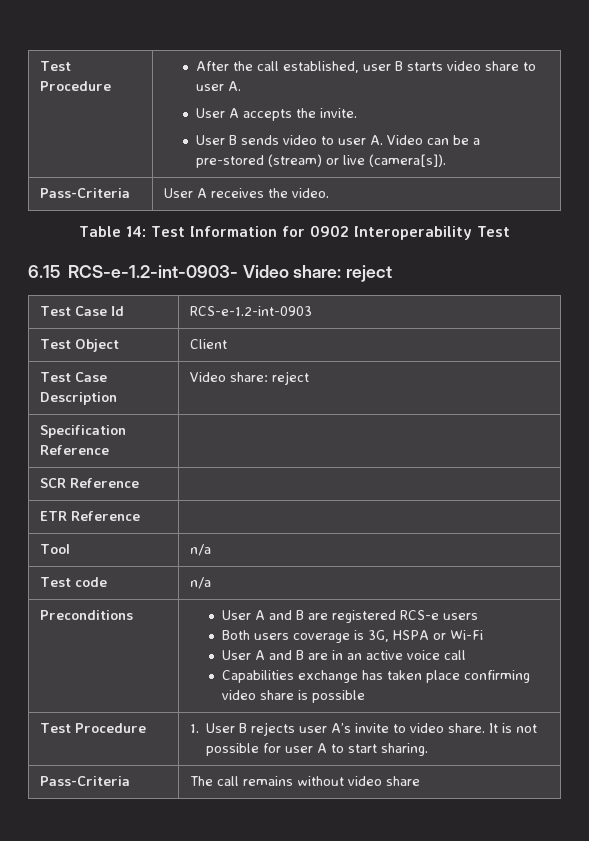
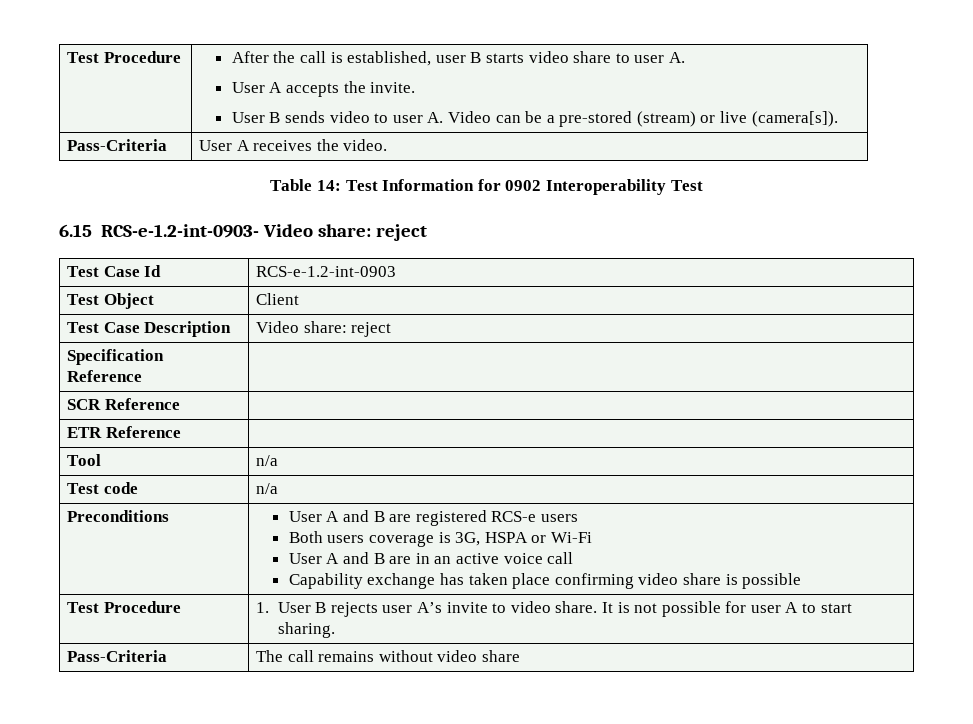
- Test Procedure | After the call established, user B starts video share to user A.
+ Test Procedure | After the call is established, user B starts video share to user A.
  Preconditions | User A and B are registered RCS-e users
  Both users coverage is 3G, HSPA or Wi-Fi
  User A and B are in an active voice call
- Capabilities exchange has taken place confirming video share is possible
+ Capability exchange has taken place confirming video share is possible

